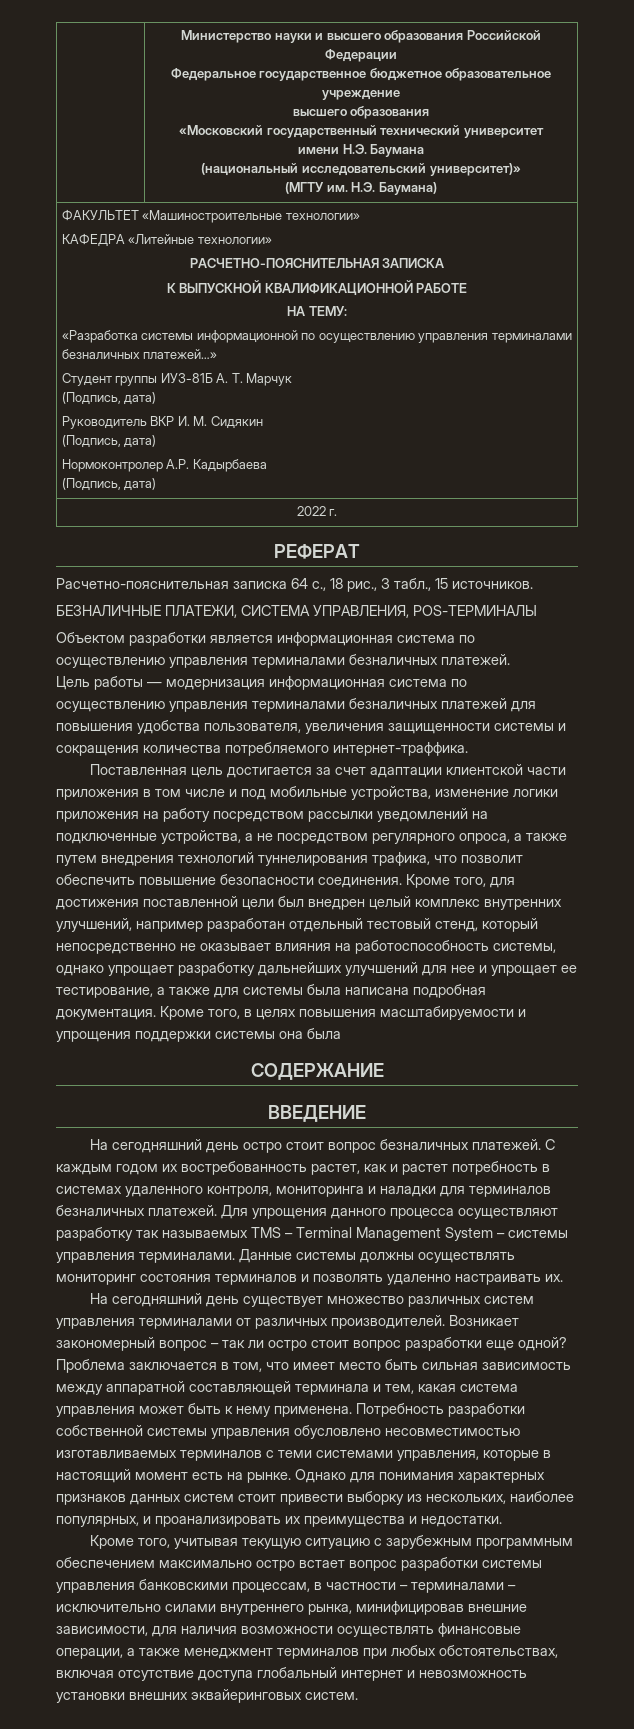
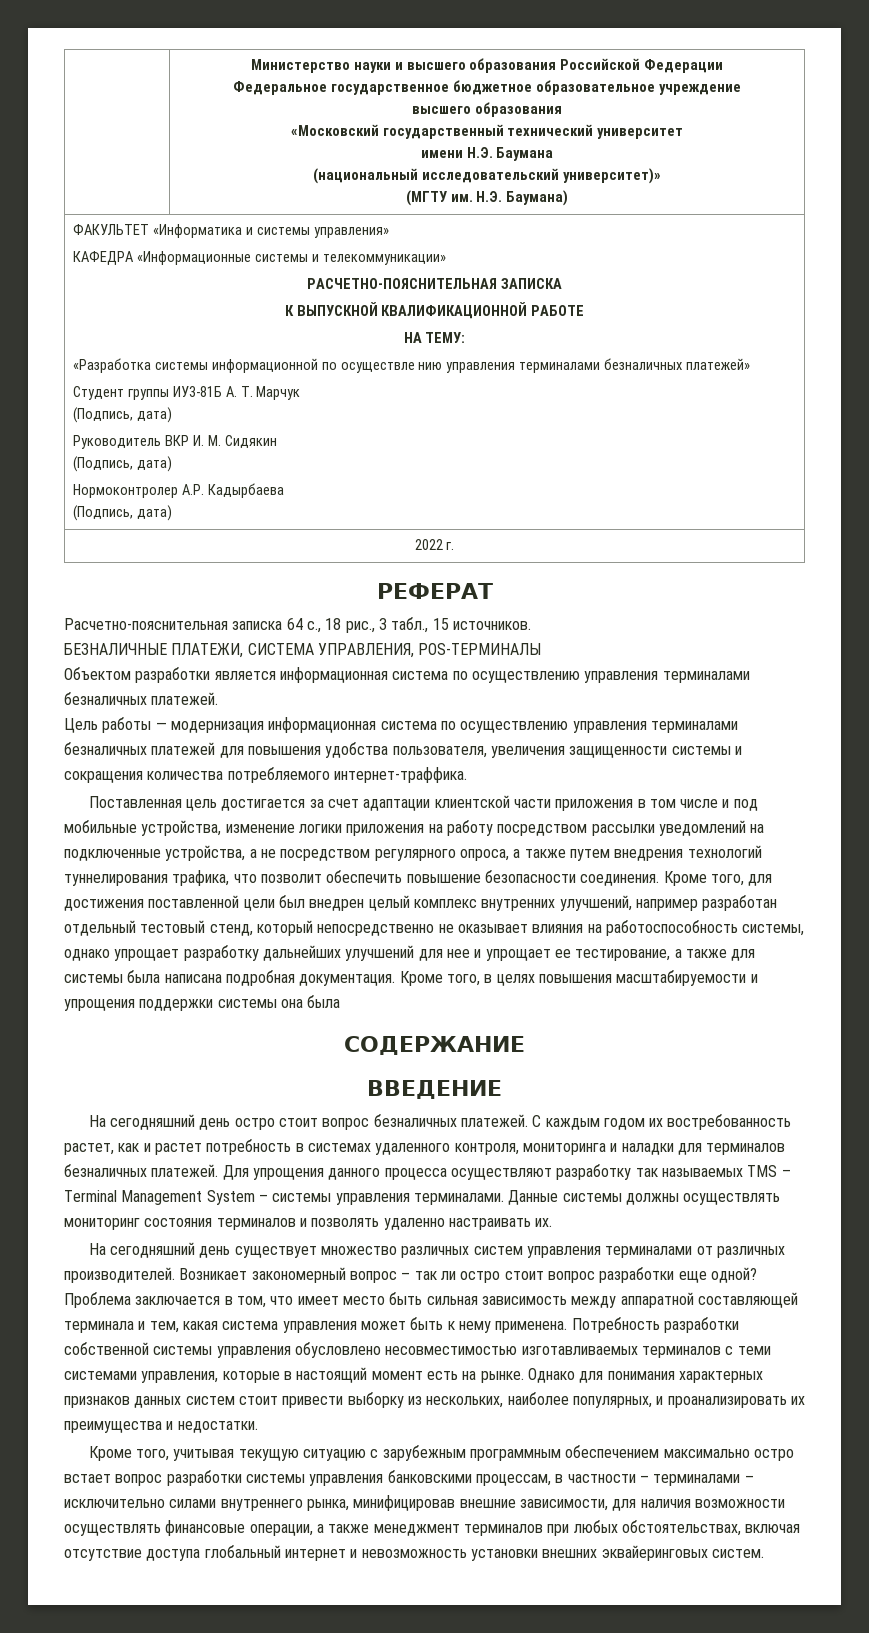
- ФАКУЛЬТЕТ «Машиностроительные технологии»
- КАФЕДРА «Литейные технологии»
+ ФАКУЛЬТЕТ «Информатика и системы управления»
+ КАФЕДРА «Информационные системы и телекоммуникации»
- «Разработка системы информационной по осуществлению управления терминалами безналичных платежей…»
+ «Разработка системы информационной по осуществле нию управления терминалами безналичных платежей»

